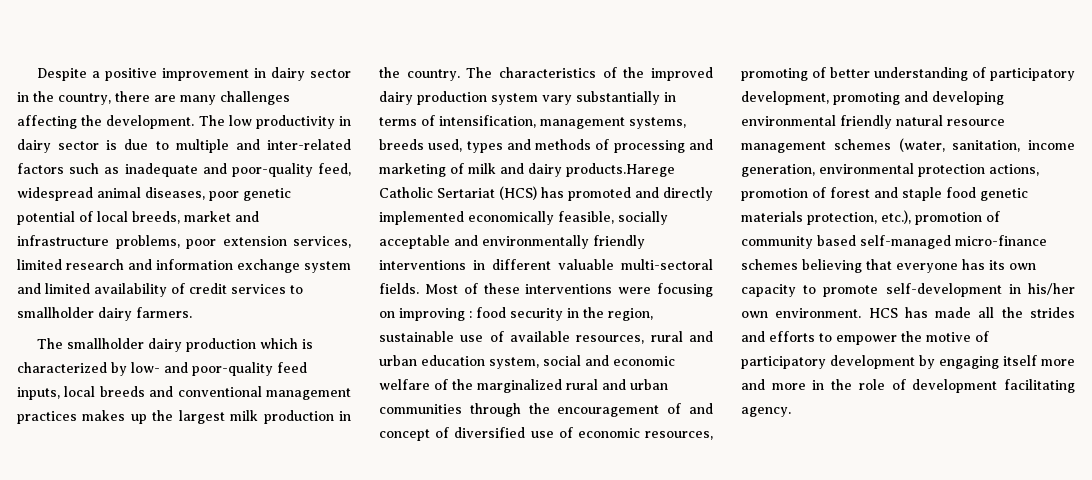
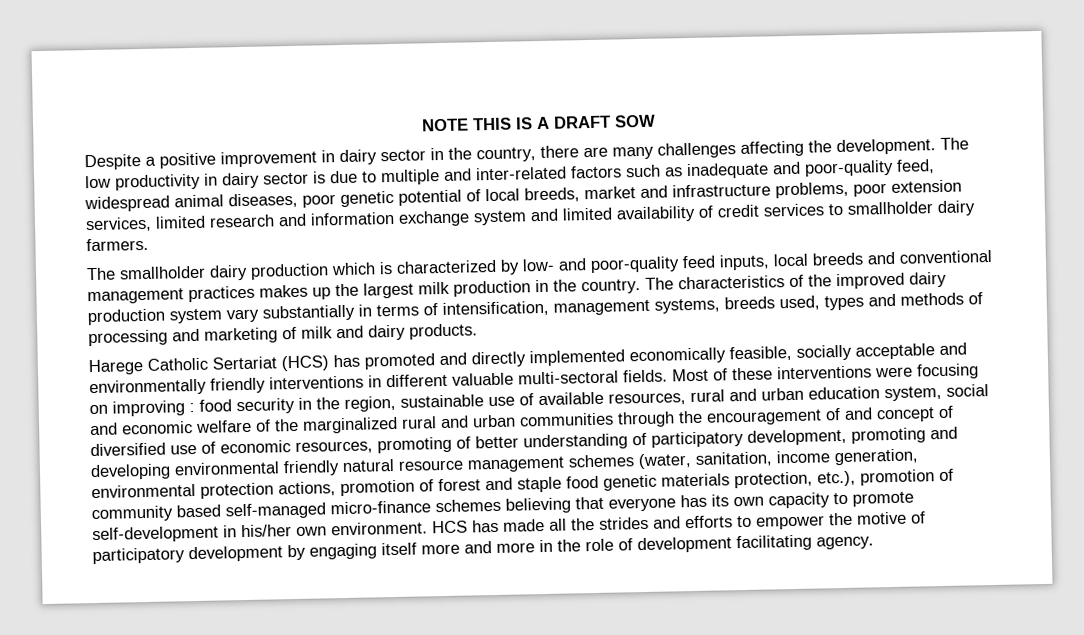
+ NOTE THIS IS A DRAFT SOW
- The characteristics of the improved dairy production system vary substantially in terms of intensification, management systems, breeds used, types and methods of processing and marketing of milk and dairy products.Harege Catholic Sertariat (HCS) has promoted and directly implemented economically feasible, socially acceptable and environmentally friendly interventions in different valuable multi-sectoral fields.
+ The characteristics of the improved dairy production system vary substantially in terms of intensification, management systems, breeds used, types and methods of processing and marketing of milk and dairy products.
+ Harege Catholic Sertariat (HCS) has promoted and directly implemented economically feasible, socially acceptable and environmentally friendly interventions in different valuable multi-sectoral fields.

